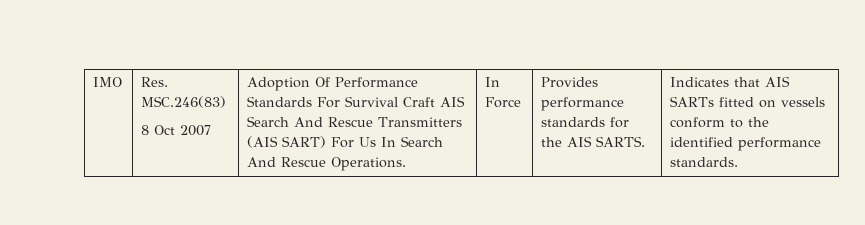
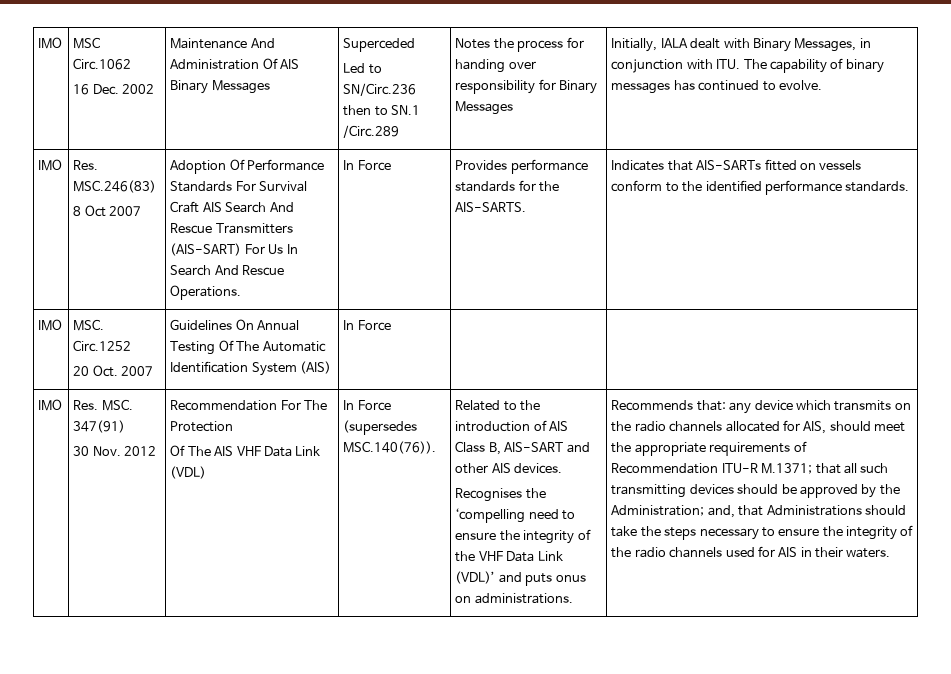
+ IMO | MSC Circ.1062
+ 16 Dec. 2002 | Maintenance And Administration Of AIS Binary Messages | Superceded
+ Led to SN/Circ.236 then to SN.1 /Circ.289 | Notes the process for handing over responsibility for Binary Messages | Initially, IALA dealt with Binary Messages, in conjunction with ITU. The capability of binary messages has continued to evolve.
- Adoption Of Performance Standards For Survival Craft AIS Search And Rescue Transmitters (AIS SART) For Us In Search And Rescue Operations.
+ Adoption Of Performance Standards For Survival Craft AIS Search And Rescue Transmitters (AIS-SART) For Us In Search And Rescue Operations.
- Provides performance standards for the AIS SARTS.
+ Provides performance standards for the AIS-SARTS.
- Indicates that AIS SARTs fitted on vessels conform to the identified performance standards.
+ Indicates that AIS-SARTs fitted on vessels conform to the identified performance standards.
+ IMO | MSC. Circ.1252
+ 20 Oct. 2007 | Guidelines On Annual Testing Of The Automatic Identification System (AIS) | In Force | |
+ IMO | Res. MSC. 347(91)
+ 30 Nov. 2012 | Recommendation For The Protection
+ Of The AIS VHF Data Link (VDL) | In Force (supersedes MSC.140(76)). | Related to the introduction of AIS Class B, AIS-SART and other AIS devices.
+ Recognises the ‘compelling need to ensure the integrity of the VHF Data Link (VDL)’ and puts onus on administrations. | Recommends that: any device which transmits on the radio channels allocated for AIS, should meet the appropriate requirements of Recommendation ITU-R M.1371; that all such transmitting devices should be approved by the Administration; and, that Administrations should take the steps necessary to ensure the integrity of the radio channels used for AIS in their waters.

